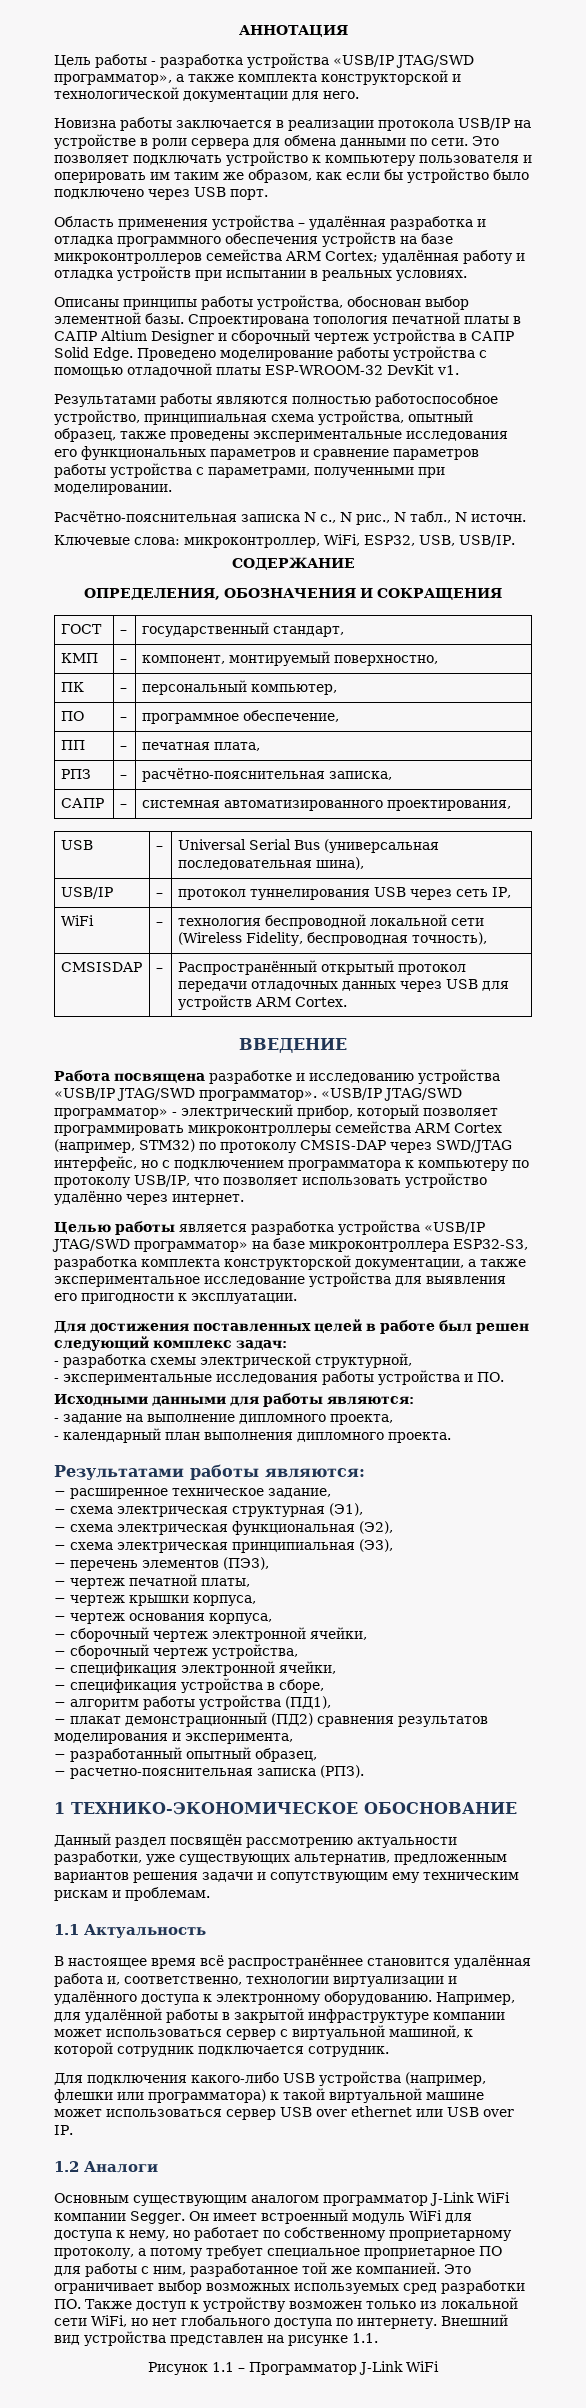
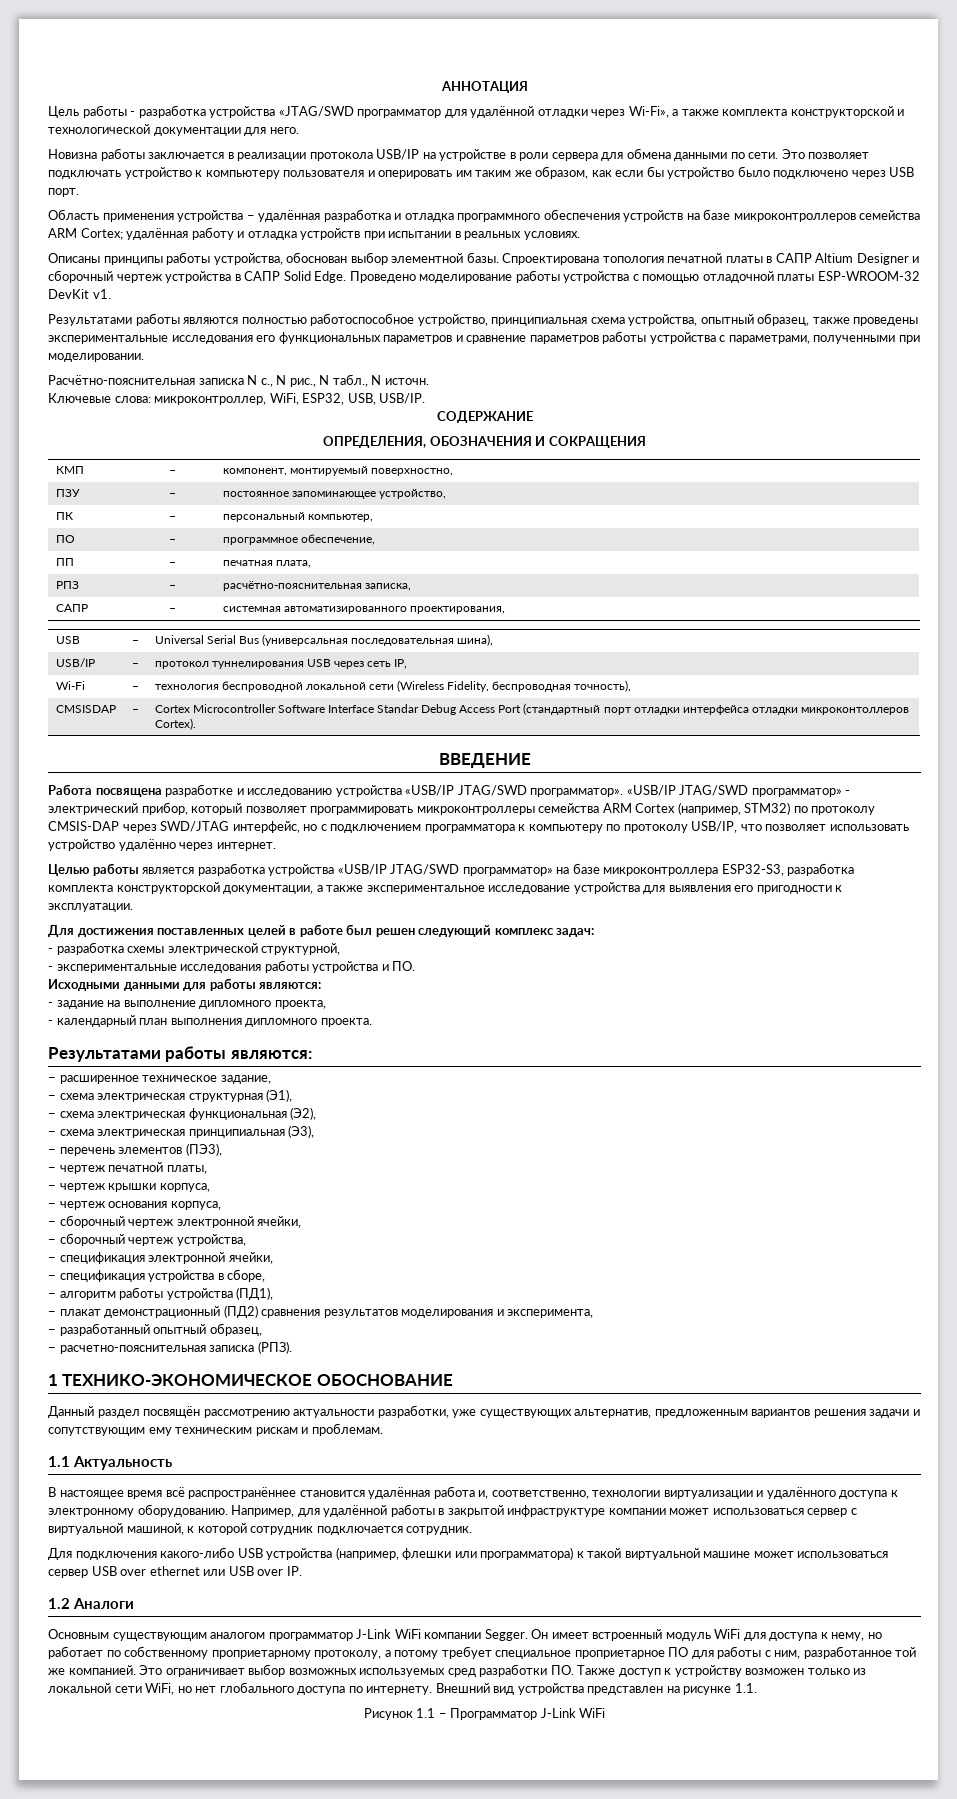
- Цель работы - разработка устройства «USB/IP JTAG/SWD программатор», а также комплекта конструкторской и технологической документации для него.
+ Цель работы - разработка устройства «JTAG/SWD программатор для удалённой отладки через Wi-Fi», а также комплекта конструкторской и технологической документации для него.
- ГОСТ | – | государственный стандарт,
+ ПЗУ | – | постоянное запоминающее устройство,
- WiFi | – | технология беспроводной локальной сети (Wireless Fidelity, беспроводная точность),
+ Wi-Fi | – | технология беспроводной локальной сети (Wireless Fidelity, беспроводная точность),
- CMSISDAP | – | Распространённый открытый протокол передачи отладочных данных через USB для устройств ARM Cortex.
+ CMSISDAP | – | Cortex Microcontroller Software Interface Standar Debug Access Port (стандартный порт отладки интерфейса отладки микроконтоллеров Cortex).

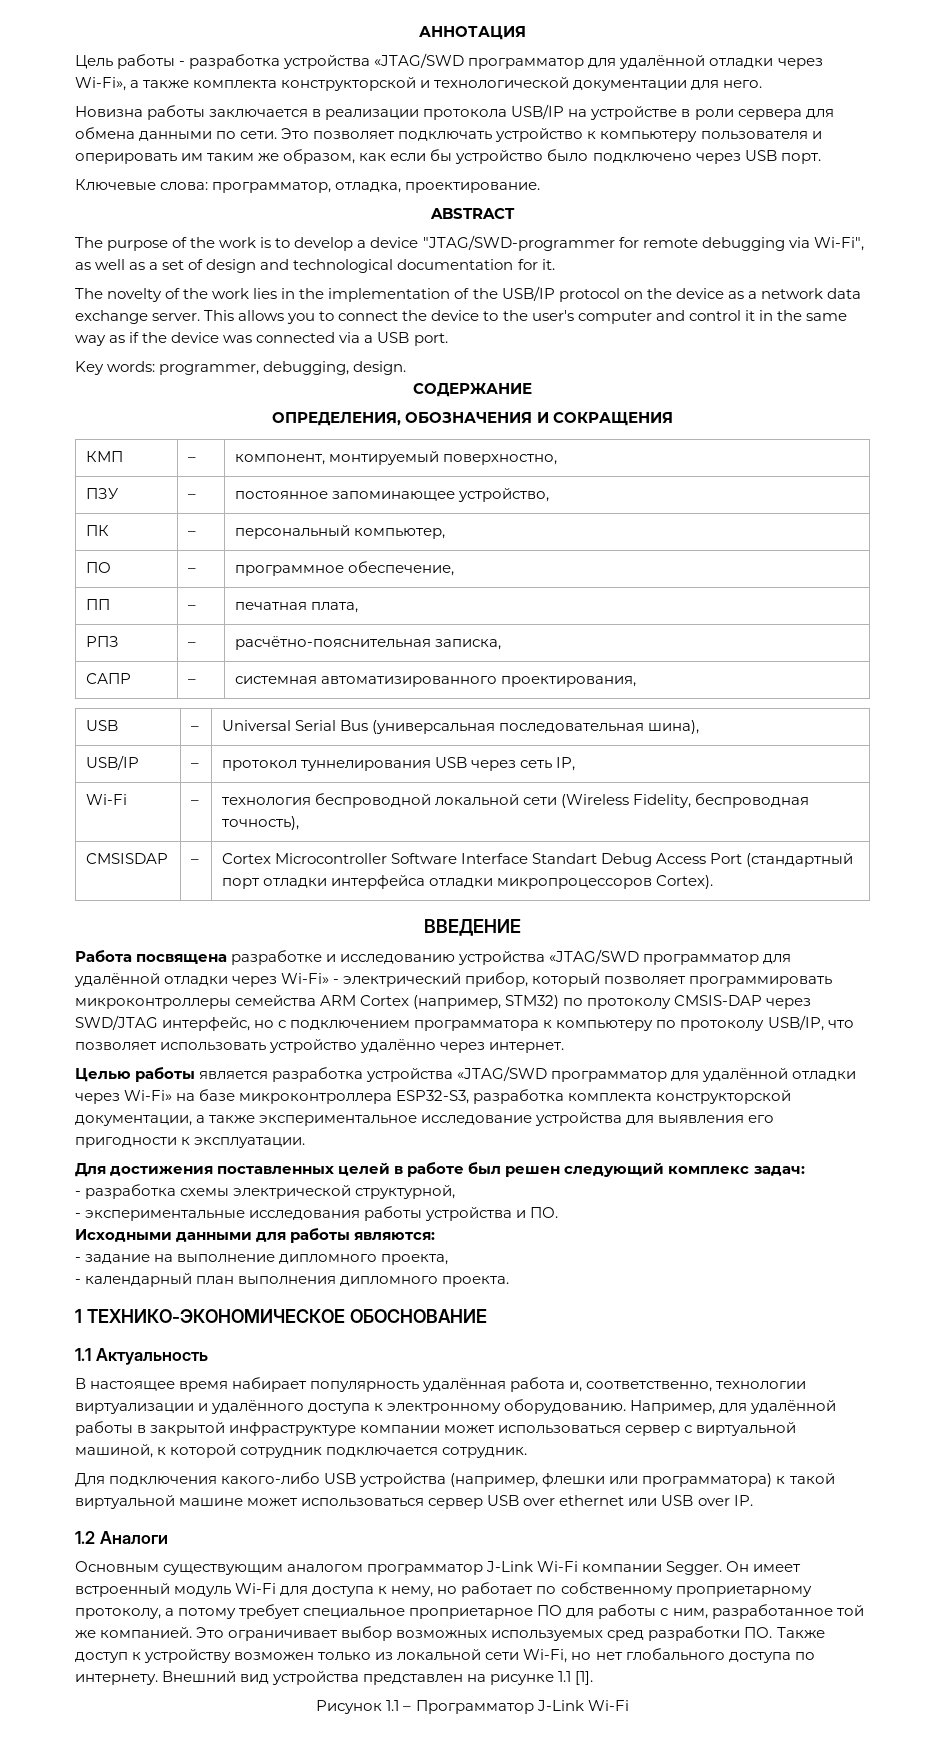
- Область применения устройства – удалённая разработка и отладка программного обеспечения устройств на базе микроконтроллеров семейства ARM Cortex; удалённая работу и отладка устройств при испытании в реальных условиях.
- Описаны принципы работы устройства, обоснован выбор элементной базы. Спроектирована топология печатной платы в САПР Altium Designer и сборочный чертеж устройства в САПР Solid Edge. Проведено моделирование работы устройства с помощью отладочной платы ESP-WROOM-32 DevKit v1.
- Результатами работы являются полностью работоспособное устройство, принципиальная схема устройства, опытный образец, также проведены экспериментальные исследования его функциональных параметров и сравнение параметров работы устройства с параметрами, полученными при моделировании.
- Расчётно-пояснительная записка N с., N рис., N табл., N источн.
- Ключевые слова: микроконтроллер, WiFi, ESP32, USB, USB/IP.
+ Ключевые слова: программатор, отладка, проектирование.
+ ABSTRACT
+ The purpose of the work is to develop a device "JTAG/SWD-programmer for remote debugging via Wi-Fi", as well as a set of design and technological documentation for it.
+ The novelty of the work lies in the implementation of the USB/IP protocol on the device as a network data exchange server. This allows you to connect the device to the user's computer and control it in the same way as if the device was connected via a USB port.
+ Key words: programmer, debugging, design.
- CMSISDAP | – | Cortex Microcontroller Software Interface Standar Debug Access Port (стандартный порт отладки интерфейса отладки микроконтоллеров Cortex).
+ CMSISDAP | – | Cortex Microcontroller Software Interface Standart Debug Access Port (стандартный порт отладки интерфейса отладки микропроцессоров Cortex).
- Работа посвящена разработке и исследованию устройства «USB/IP JTAG/SWD программатор». «USB/IP JTAG/SWD программатор» - электрический прибор, который позволяет программировать микроконтроллеры семейства ARM Cortex (например, STM32) по протоколу CMSIS-DAP через SWD/JTAG интерфейс, но с подключением программатора к компьютеру по протоколу USB/IP, что позволяет использовать устройство удалённо через интернет.
+ Работа посвящена разработке и исследованию устройства «JTAG/SWD программатор для удалённой отладки через Wi-Fi» - электрический прибор, который позволяет программировать микроконтроллеры семейства ARM Cortex (например, STM32) по протоколу CMSIS-DAP через SWD/JTAG интерфейс, но с подключением программатора к компьютеру по протоколу USB/IP, что позволяет использовать устройство удалённо через интернет.
- Целью работы является разработка устройства «USB/IP JTAG/SWD программатор» на базе микроконтроллера ESP32-S3, разработка комплекта конструкторской документации, а также экспериментальное исследование устройства для выявления его пригодности к эксплуатации.
+ Целью работы является разработка устройства «JTAG/SWD программатор для удалённой отладки через Wi-Fi» на базе микроконтроллера ESP32-S3, разработка комплекта конструкторской документации, а также экспериментальное исследование устройства для выявления его пригодности к эксплуатации.
- Результатами работы являются:
- − расширенное техническое задание,
- − схема электрическая структурная (Э1),
- − схема электрическая функциональная (Э2),
- − схема электрическая принципиальная (Э3),
- − перечень элементов (ПЭ3),
- − чертеж печатной платы,
- − чертеж крышки корпуса,
- − чертеж основания корпуса,
- − сборочный чертеж электронной ячейки,
- − сборочный чертеж устройства,
- − спецификация электронной ячейки,
- − спецификация устройства в сборе,
- − алгоритм работы устройства (ПД1),
- − плакат демонстрационный (ПД2) сравнения результатов моделирования и эксперимента,
- − разработанный опытный образец,
- − расчетно-пояснительная записка (РПЗ).
  1 ТЕХНИКО-ЭКОНОМИЧЕСКОЕ ОБОСНОВАНИЕ
- Данный раздел посвящён рассмотрению актуальности разработки, уже существующих альтернатив, предложенным вариантов решения задачи и сопутствующим ему техническим рискам и проблемам.
- В настоящее время всё распространённее становится удалённая работа и, соответственно, технологии виртуализации и удалённого доступа к электронному оборудованию.
+ В настоящее время набирает популярность удалённая работа и, соответственно, технологии виртуализации и удалённого доступа к электронному оборудованию.
- Основным существующим аналогом программатор J-Link WiFi компании Segger.
+ Основным существующим аналогом программатор J-Link Wi-Fi компании Segger.
- Он имеет встроенный модуль WiFi для доступа к нему, но работает по собственному проприетарному протоколу, а потому требует специальное проприетарное ПО для работы с ним, разработанное той же компанией.
+ Он имеет встроенный модуль Wi-Fi для доступа к нему, но работает по собственному проприетарному протоколу, а потому требует специальное проприетарное ПО для работы с ним, разработанное той же компанией.
- Это ограничивает выбор возможных используемых сред разработки ПО. Также доступ к устройству возможен только из локальной сети WiFi, но нет глобального доступа по интернету.
+ Это ограничивает выбор возможных используемых сред разработки ПО. Также доступ к устройству возможен только из локальной сети Wi-Fi, но нет глобального доступа по интернету.
- Внешний вид устройства представлен на рисунке 1.1.
+ Внешний вид устройства представлен на рисунке 1.1 [1].
- Рисунок 1.1 – Программатор J-Link WiFi
+ Рисунок 1.1 – Программатор J-Link Wi-Fi

